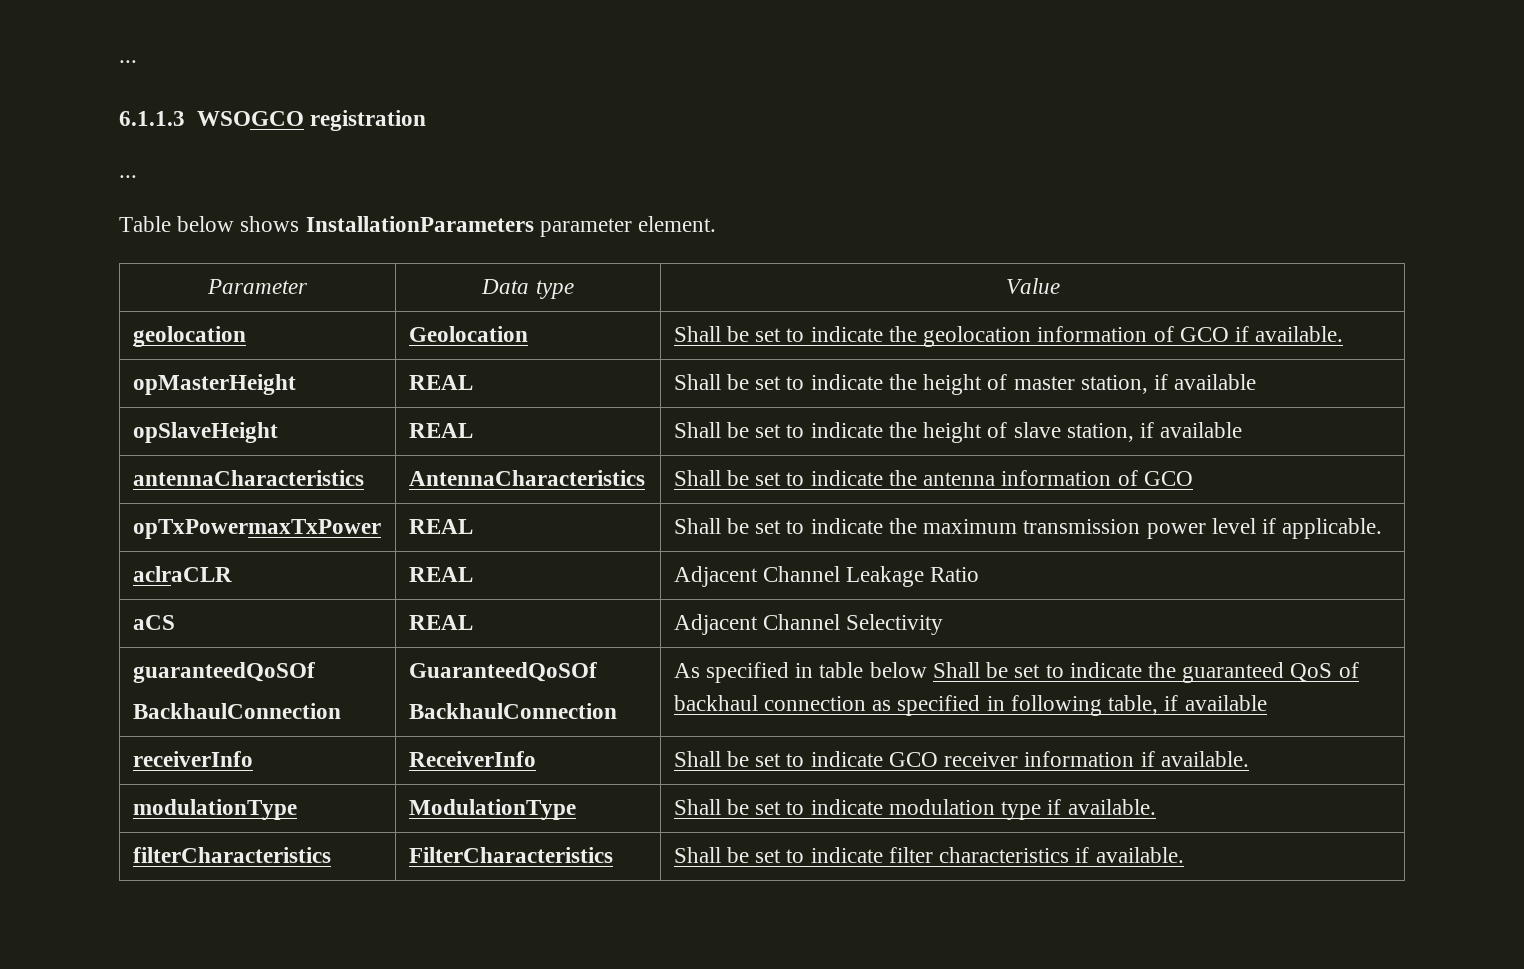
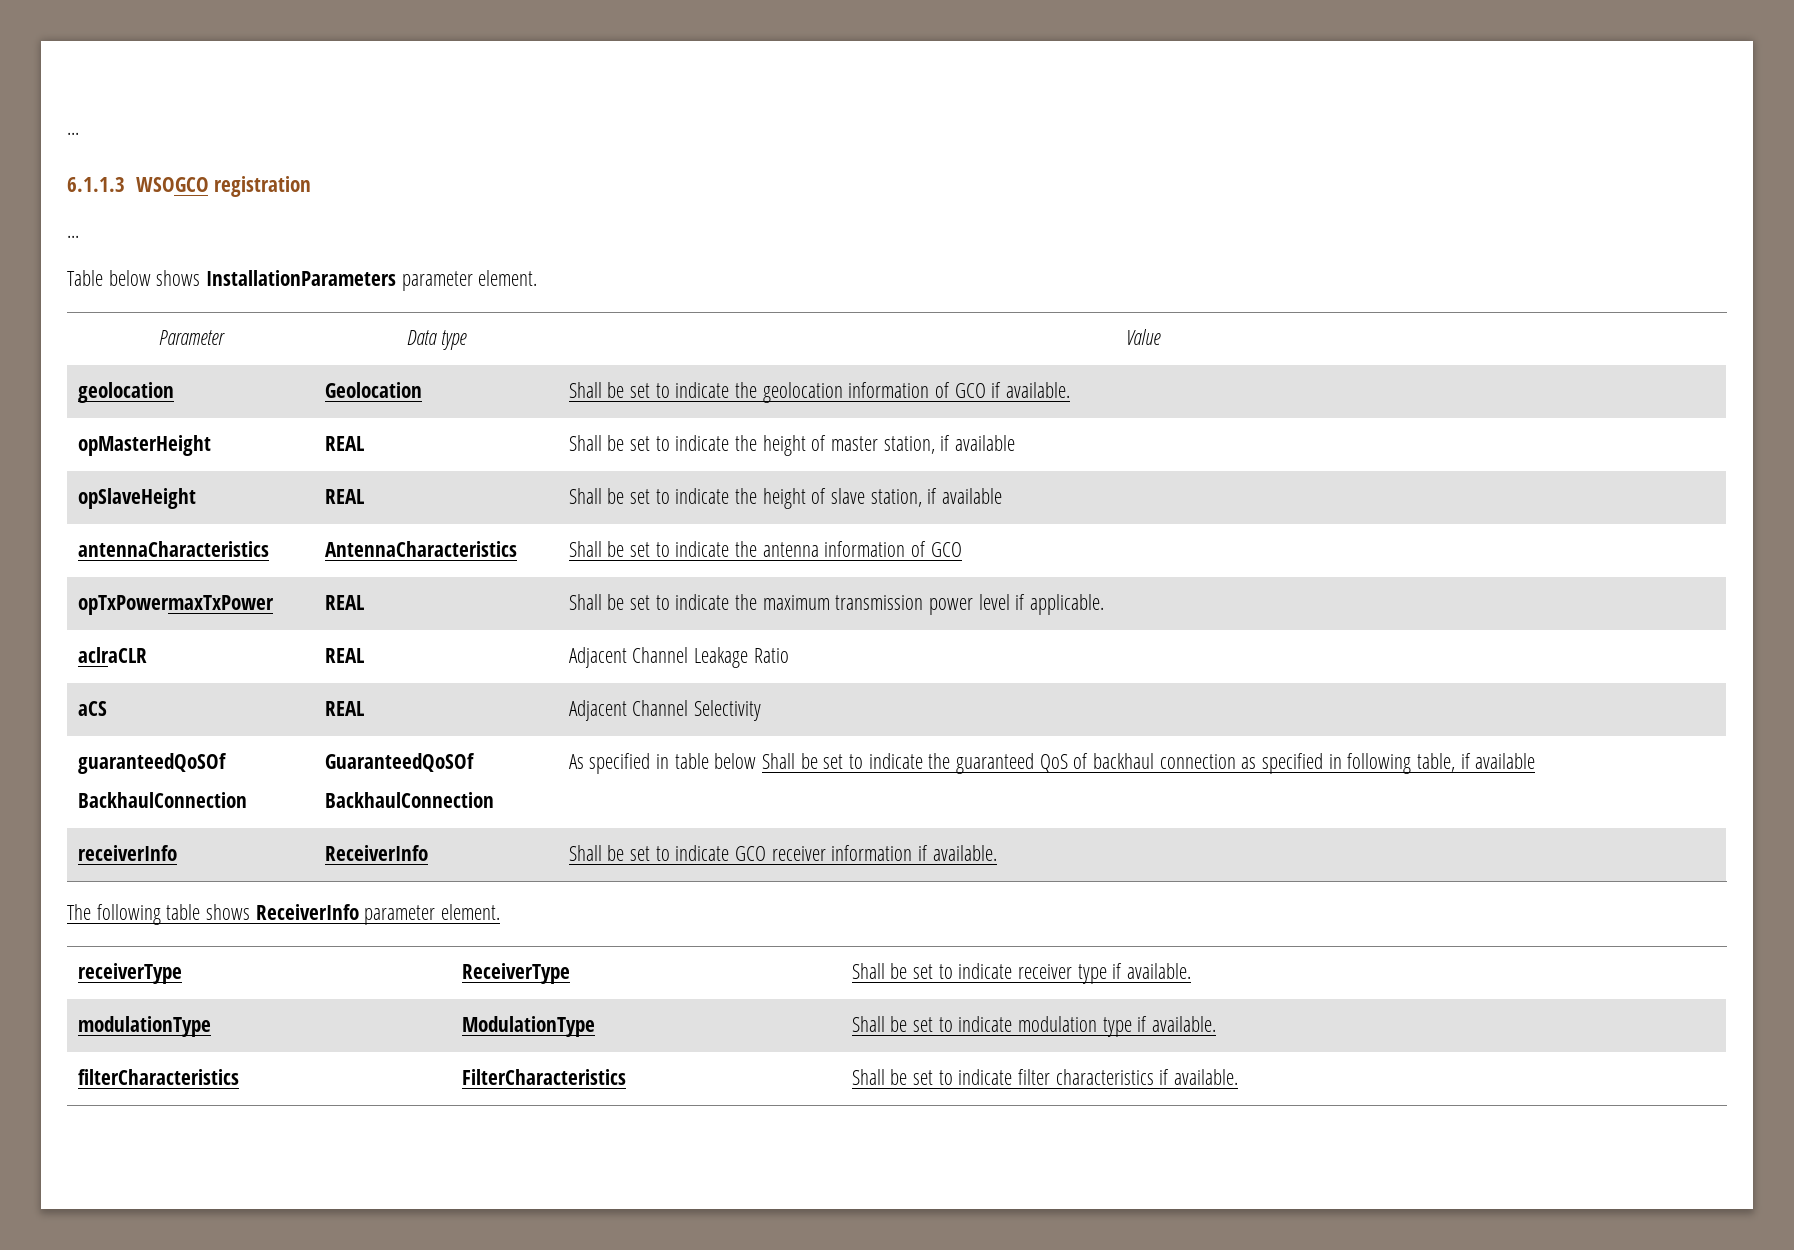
+ The following table shows ReceiverInfo parameter element.
+ receiverType | ReceiverType | Shall be set to indicate receiver type if available.

